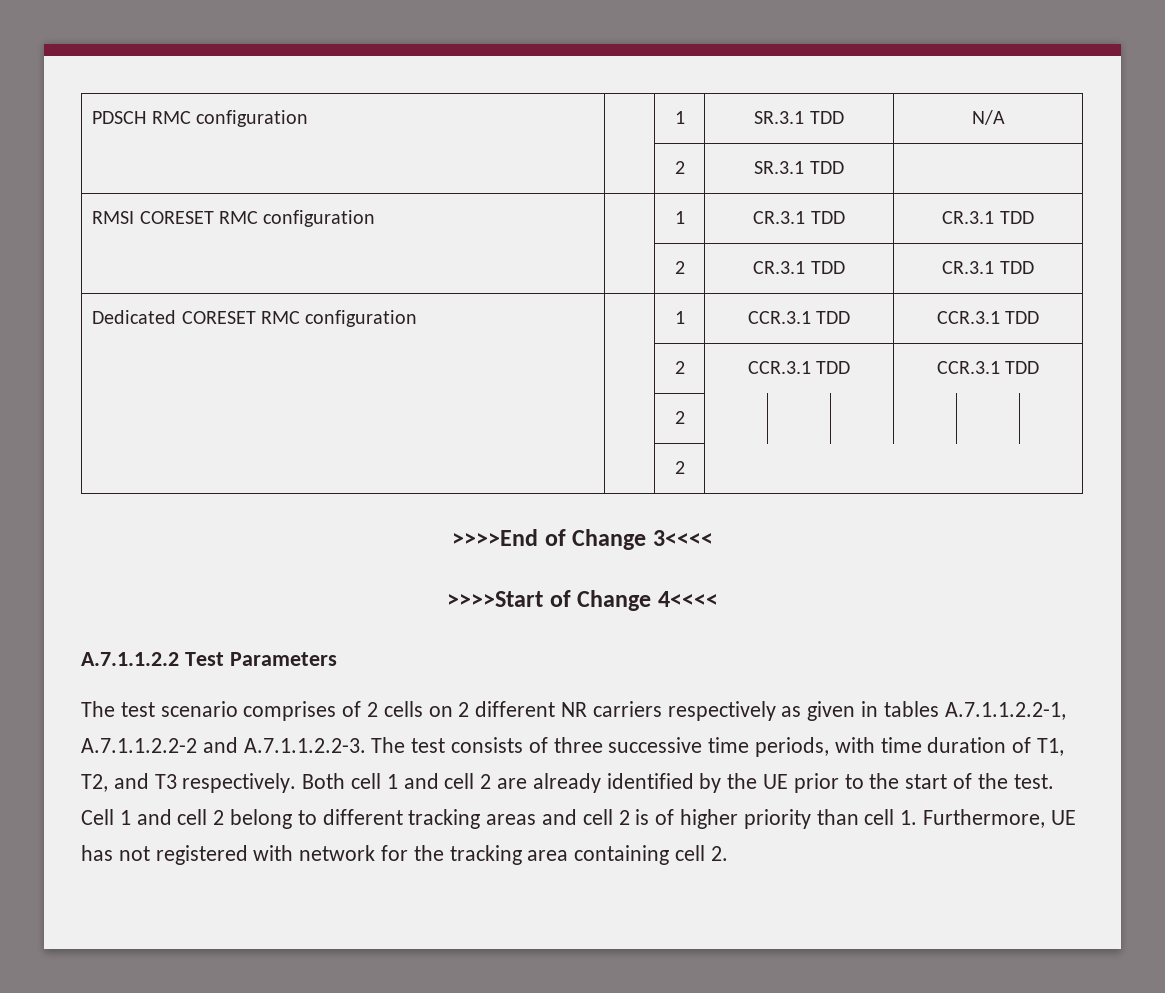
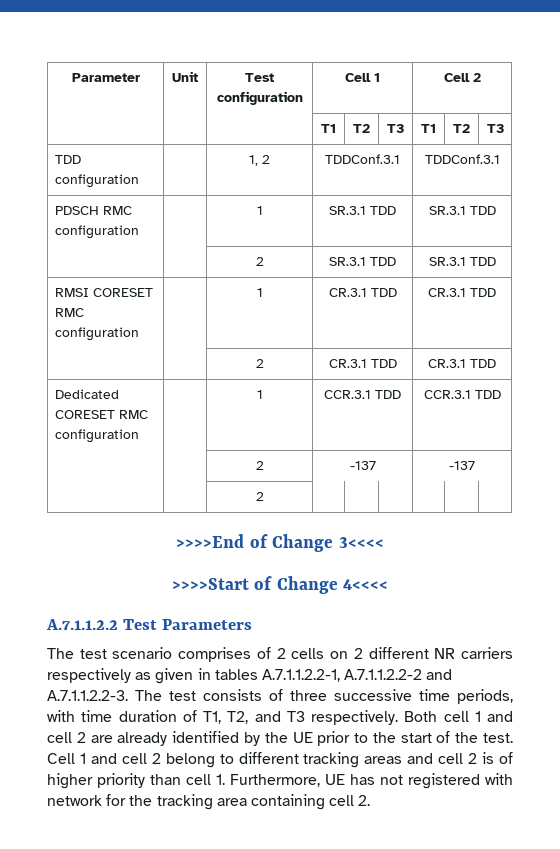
+ Parameter | Unit | Test configuration | Cell 1 | Cell 2
+ | | | T1 | T2 | T3 | T1 | T2 | T3
+ TDD configuration | | 1, 2 | TDDConf.3.1 | TDDConf.3.1
- PDSCH RMC configuration | | 1 | SR.3.1 TDD | N/A
+ PDSCH RMC configuration | | 1 | SR.3.1 TDD | SR.3.1 TDD
- | | 2 | SR.3.1 TDD |
+ | | 2 | SR.3.1 TDD | SR.3.1 TDD
- | | 2 | CCR.3.1 TDD | CCR.3.1 TDD
+ | | 2 | -137 | -137
  | | 2 | | | | | |
- | | 2 |

